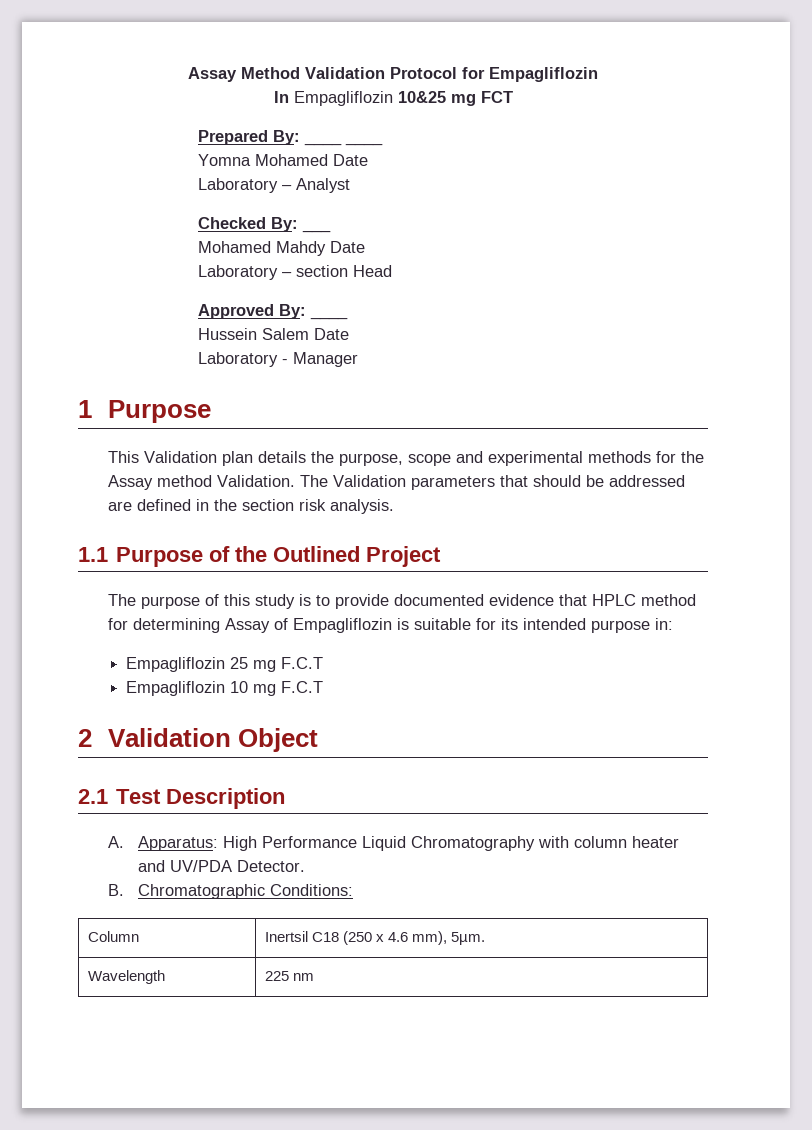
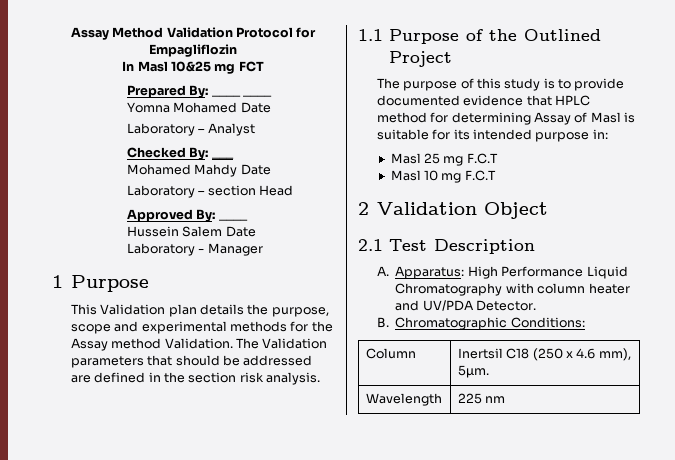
- In Empagliflozin 10&25 mg FCT
+ In Masl 10&25 mg FCT
- The purpose of this study is to provide documented evidence that HPLC method for determining Assay of Empagliflozin is suitable for its intended purpose in:
+ The purpose of this study is to provide documented evidence that HPLC method for determining Assay of Masl is suitable for its intended purpose in:
- Empagliflozin 25 mg F.C.T
+ Masl 25 mg F.C.T
- Empagliflozin 10 mg F.C.T
+ Masl 10 mg F.C.T

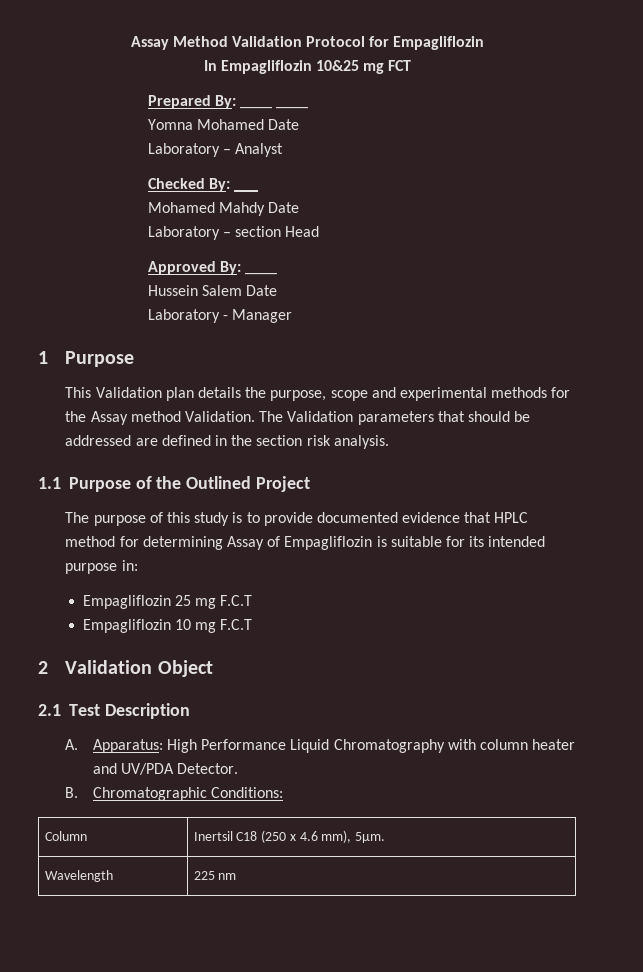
- In Masl 10&25 mg FCT
+ In Empagliflozin 10&25 mg FCT
- The purpose of this study is to provide documented evidence that HPLC method for determining Assay of Masl is suitable for its intended purpose in:
+ The purpose of this study is to provide documented evidence that HPLC method for determining Assay of Empagliflozin is suitable for its intended purpose in:
- Masl 25 mg F.C.T
+ Empagliflozin 25 mg F.C.T
- Masl 10 mg F.C.T
+ Empagliflozin 10 mg F.C.T

